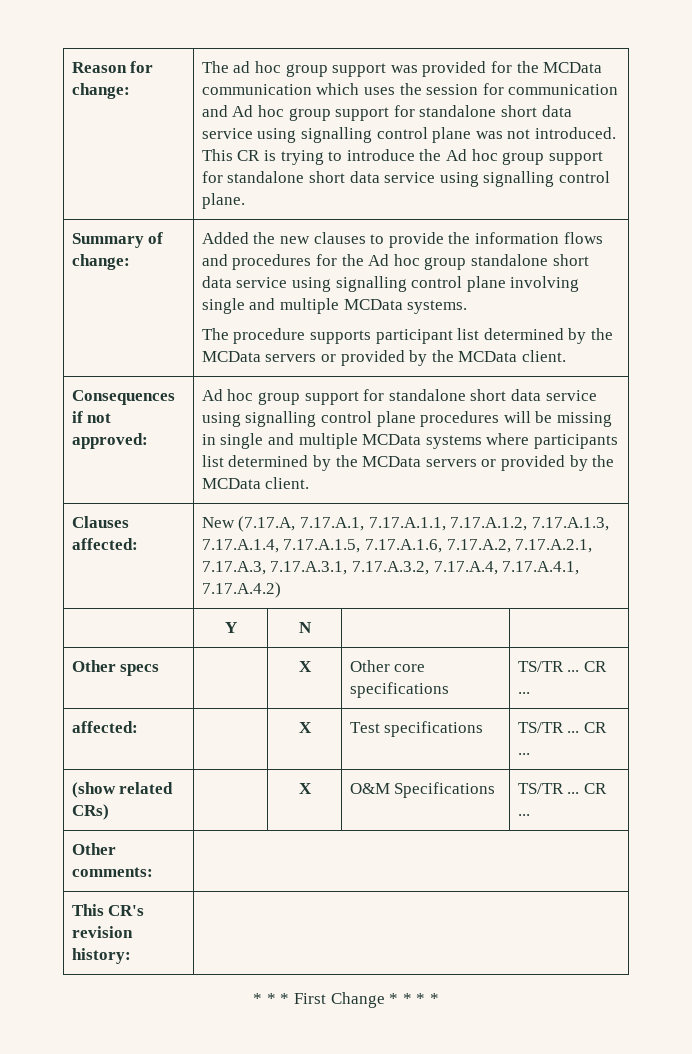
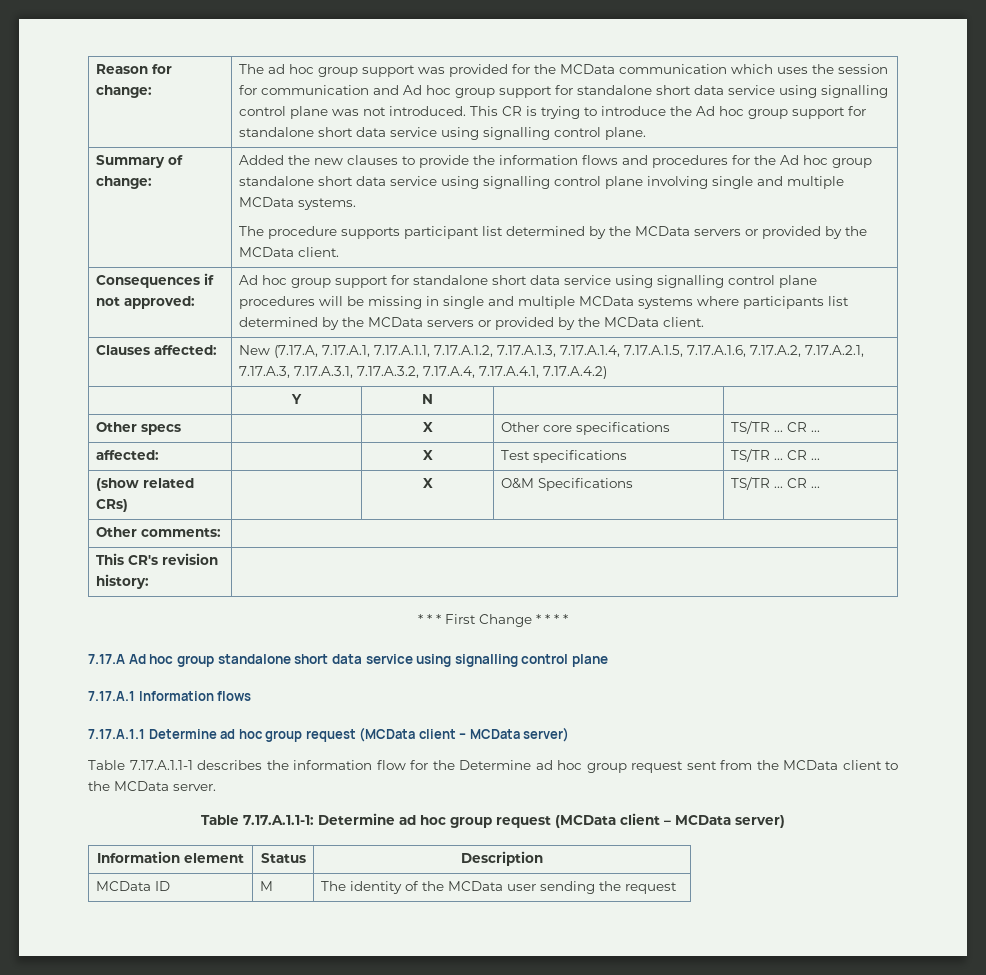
+ 7.17.A Ad hoc group standalone short data service using signalling control plane
+ 7.17.A.1 Information flows
+ 7.17.A.1.1 Determine ad hoc group request (MCData client – MCData server)
+ Table 7.17.A.1.1-1 describes the information flow for the Determine ad hoc group request sent from the MCData client to the MCData server.
+ Table 7.17.A.1.1-1: Determine ad hoc group request (MCData client – MCData server)
+ Information element | Status | Description
+ MCData ID | M | The identity of the MCData user sending the request

